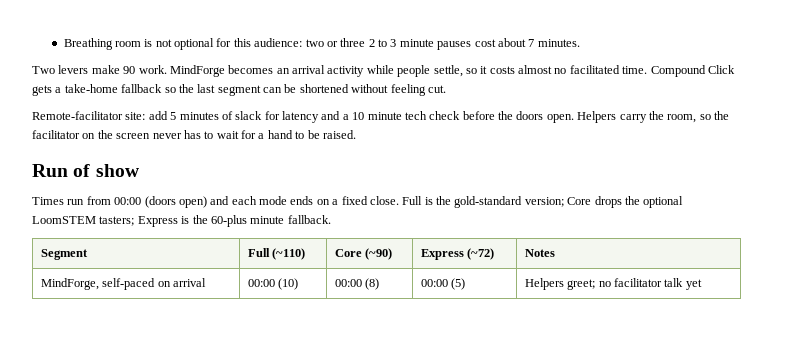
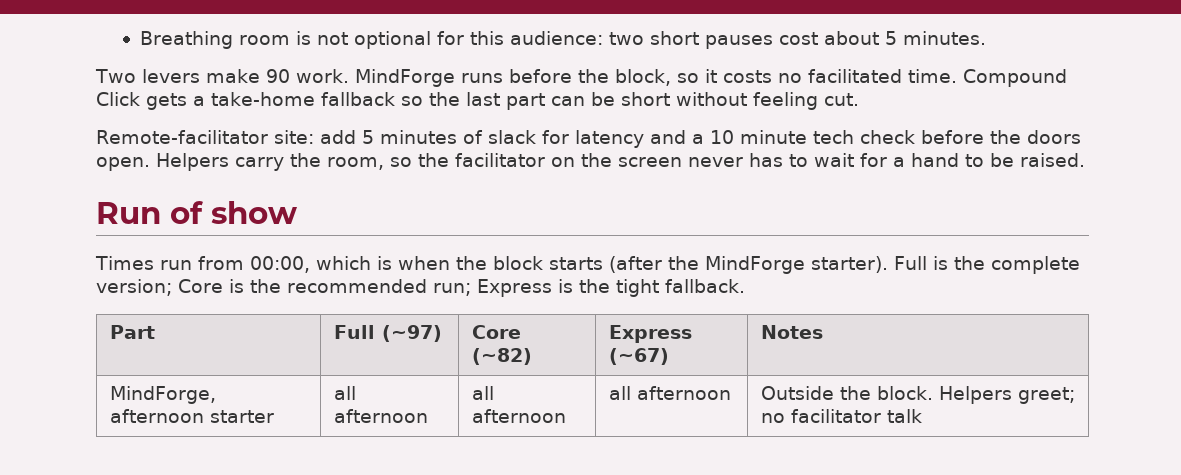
- Breathing room is not optional for this audience: two or three 2 to 3 minute pauses cost about 7 minutes.
+ Breathing room is not optional for this audience: two short pauses cost about 5 minutes.
- MindForge becomes an arrival activity while people settle, so it costs almost no facilitated time.
+ MindForge runs before the block, so it costs no facilitated time.
- Compound Click gets a take-home fallback so the last segment can be shortened without feeling cut.
+ Compound Click gets a take-home fallback so the last part can be short without feeling cut.
- Times run from 00:00 (doors open) and each mode ends on a fixed close.
+ Times run from 00:00, which is when the block starts (after the MindForge starter).
- Full is the gold-standard version; Core drops the optional LoomSTEM tasters; Express is the 60-plus minute fallback.
+ Full is the complete version; Core is the recommended run; Express is the tight fallback.
- Segment | Full (~110) | Core (~90) | Express (~72) | Notes
+ Part | Full (~97) | Core (~82) | Express (~67) | Notes
- MindForge, self-paced on arrival | 00:00 (10) | 00:00 (8) | 00:00 (5) | Helpers greet; no facilitator talk yet
+ MindForge, afternoon starter | all afternoon | all afternoon | all afternoon | Outside the block. Helpers greet; no facilitator talk

